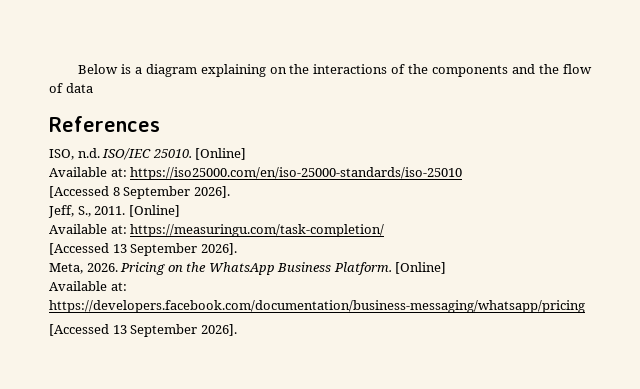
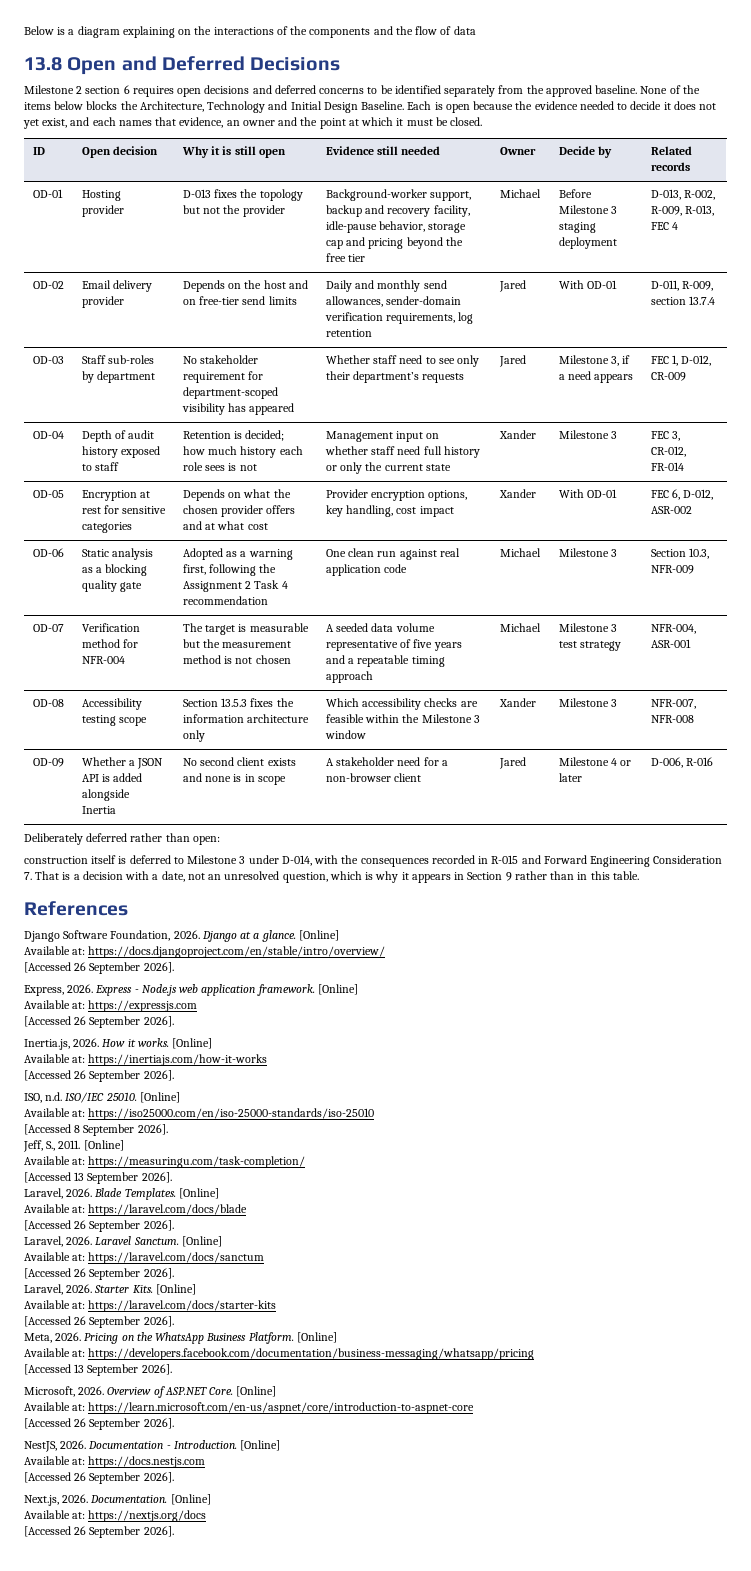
+ 13.8 Open and Deferred Decisions
+ Milestone 2 section 6 requires open decisions and deferred concerns to be identified separately from the approved baseline. None of the items below blocks the Architecture, Technology and Initial Design Baseline. Each is open because the evidence needed to decide it does not yet exist, and each names that evidence, an owner and the point at which it must be closed.
+ ID | Open decision | Why it is still open | Evidence still needed | Owner | Decide by | Related records
+ OD-01 | Hosting provider | D-013 fixes the topology but not the provider | Background-worker support, backup and recovery facility, idle-pause behavior, storage cap and pricing beyond the free tier | Michael | Before Milestone 3 staging deployment | D-013, R-002, R-009, R-013, FEC 4
+ OD-02 | Email delivery provider | Depends on the host and on free-tier send limits | Daily and monthly send allowances, sender-domain verification requirements, log retention | Jared | With OD-01 | D-011, R-009, section 13.7.4
+ OD-03 | Staff sub-roles by department | No stakeholder requirement for department-scoped visibility has appeared | Whether staff need to see only their department’s requests | Jared | Milestone 3, if a need appears | FEC 1, D-012, CR-009
+ OD-04 | Depth of audit history exposed to staff | Retention is decided; how much history each role sees is not | Management input on whether staff need full history or only the current state | Xander | Milestone 3 | FEC 3, CR-012, FR-014
+ OD-05 | Encryption at rest for sensitive categories | Depends on what the chosen provider offers and at what cost | Provider encryption options, key handling, cost impact | Xander | With OD-01 | FEC 6, D-012, ASR-002
+ OD-06 | Static analysis as a blocking quality gate | Adopted as a warning first, following the Assignment 2 Task 4 recommendation | One clean run against real application code | Michael | Milestone 3 | Section 10.3, NFR-009
+ OD-07 | Verification method for NFR-004 | The target is measurable but the measurement method is not chosen | A seeded data volume representative of five years and a repeatable timing approach | Michael | Milestone 3 test strategy | NFR-004, ASR-001
+ OD-08 | Accessibility testing scope | Section 13.5.3 fixes the information architecture only | Which accessibility checks are feasible within the Milestone 3 window | Xander | Milestone 3 | NFR-007, NFR-008
+ OD-09 | Whether a JSON API is added alongside Inertia | No second client exists and none is in scope | A stakeholder need for a non-browser client | Jared | Milestone 4 or later | D-006, R-016
+ Deliberately deferred rather than open:
+ construction itself is deferred to Milestone 3 under D-014, with the consequences recorded in R-015 and Forward Engineering Consideration 7. That is a decision with a date, not an unresolved question, which is why it appears in Section 9 rather than in this table.
  References
+ Django Software Foundation, 2026. Django at a glance. [Online]
+ Available at: https://docs.djangoproject.com/en/stable/intro/overview/
+ [Accessed 26 September 2026].
+ Express, 2026. Express - Node.js web application framework. [Online]
+ Available at: https://expressjs.com
+ [Accessed 26 September 2026].
+ Inertia.js, 2026. How it works. [Online]
+ Available at: https://inertiajs.com/how-it-works
+ [Accessed 26 September 2026].
+ Laravel, 2026. Blade Templates. [Online]
+ Available at: https://laravel.com/docs/blade
+ [Accessed 26 September 2026].
+ Laravel, 2026. Laravel Sanctum. [Online]
+ Available at: https://laravel.com/docs/sanctum
+ [Accessed 26 September 2026].
+ Laravel, 2026. Starter Kits. [Online]
+ Available at: https://laravel.com/docs/starter-kits
+ [Accessed 26 September 2026].
+ Microsoft, 2026. Overview of ASP.NET Core. [Online]
+ Available at: https://learn.microsoft.com/en-us/aspnet/core/introduction-to-aspnet-core
+ [Accessed 26 September 2026].
+ NestJS, 2026. Documentation - Introduction. [Online]
+ Available at: https://docs.nestjs.com
+ [Accessed 26 September 2026].
+ Next.js, 2026. Documentation. [Online]
+ Available at: https://nextjs.org/docs
+ [Accessed 26 September 2026].

